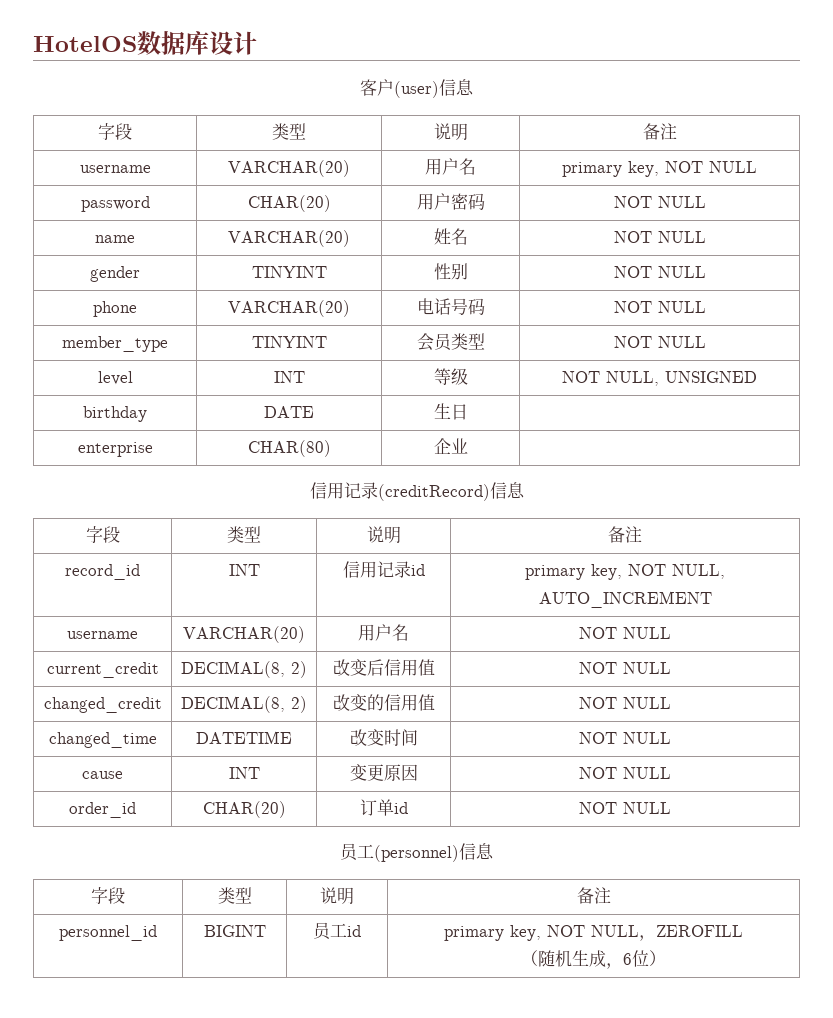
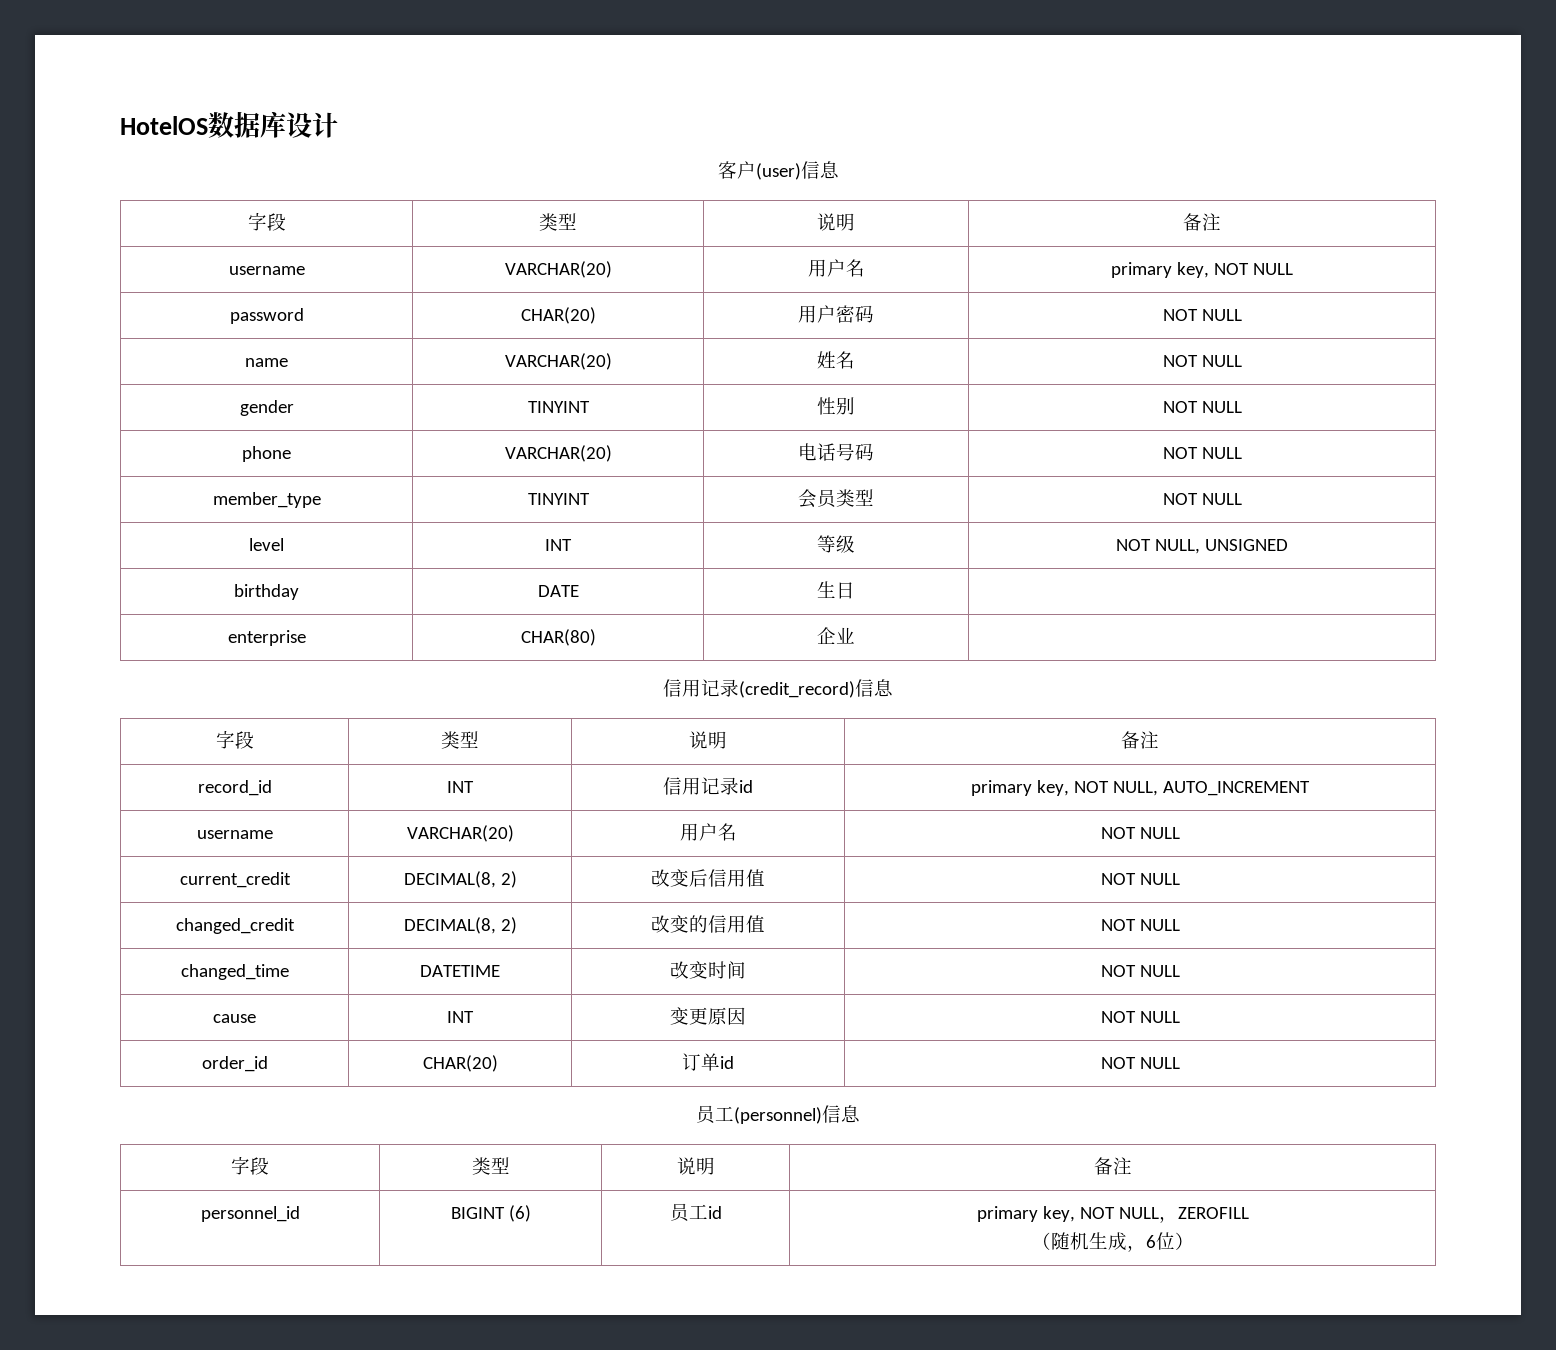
- 信用记录(creditRecord)信息
+ 信用记录(credit_record)信息
- personnel_id | BIGINT | 员工id | primary key, NOT NULL，ZEROFILL
+ personnel_id | BIGINT (6) | 员工id | primary key, NOT NULL，ZEROFILL

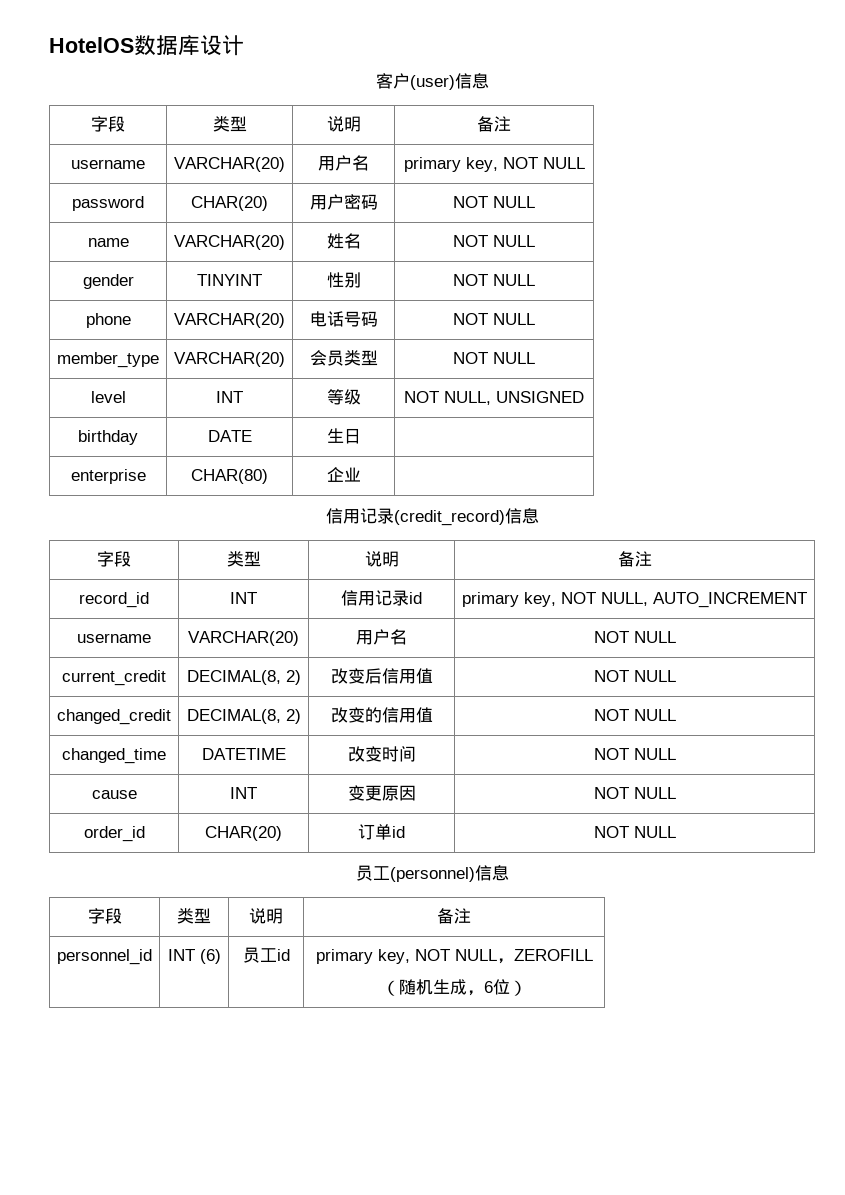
- member_type | TINYINT | 会员类型 | NOT NULL
+ member_type | VARCHAR(20) | 会员类型 | NOT NULL
- personnel_id | BIGINT (6) | 员工id | primary key, NOT NULL，ZEROFILL
+ personnel_id | INT (6) | 员工id | primary key, NOT NULL，ZEROFILL

